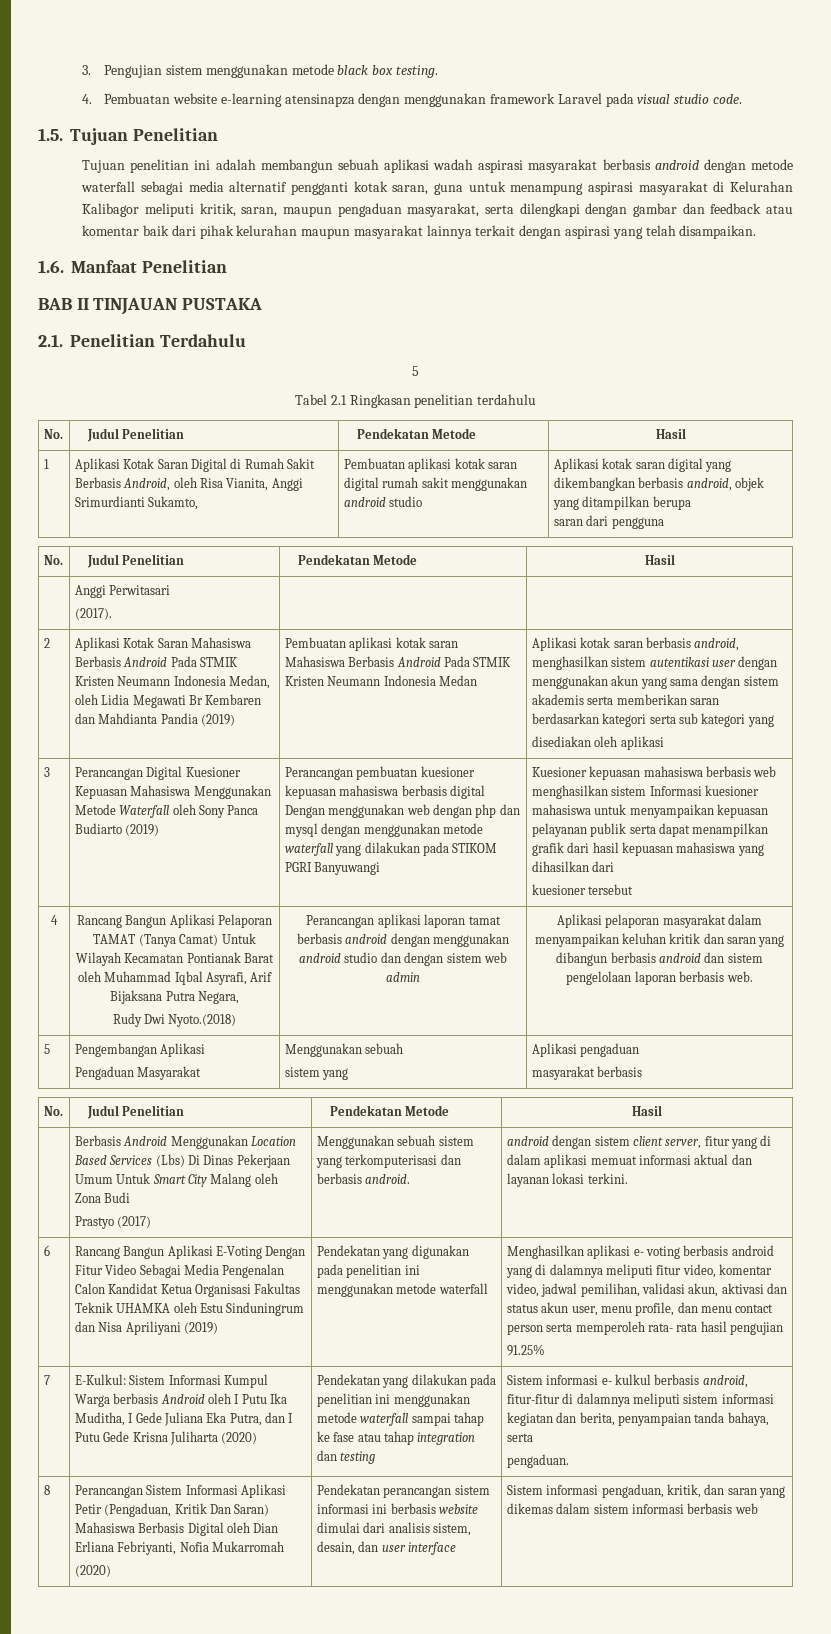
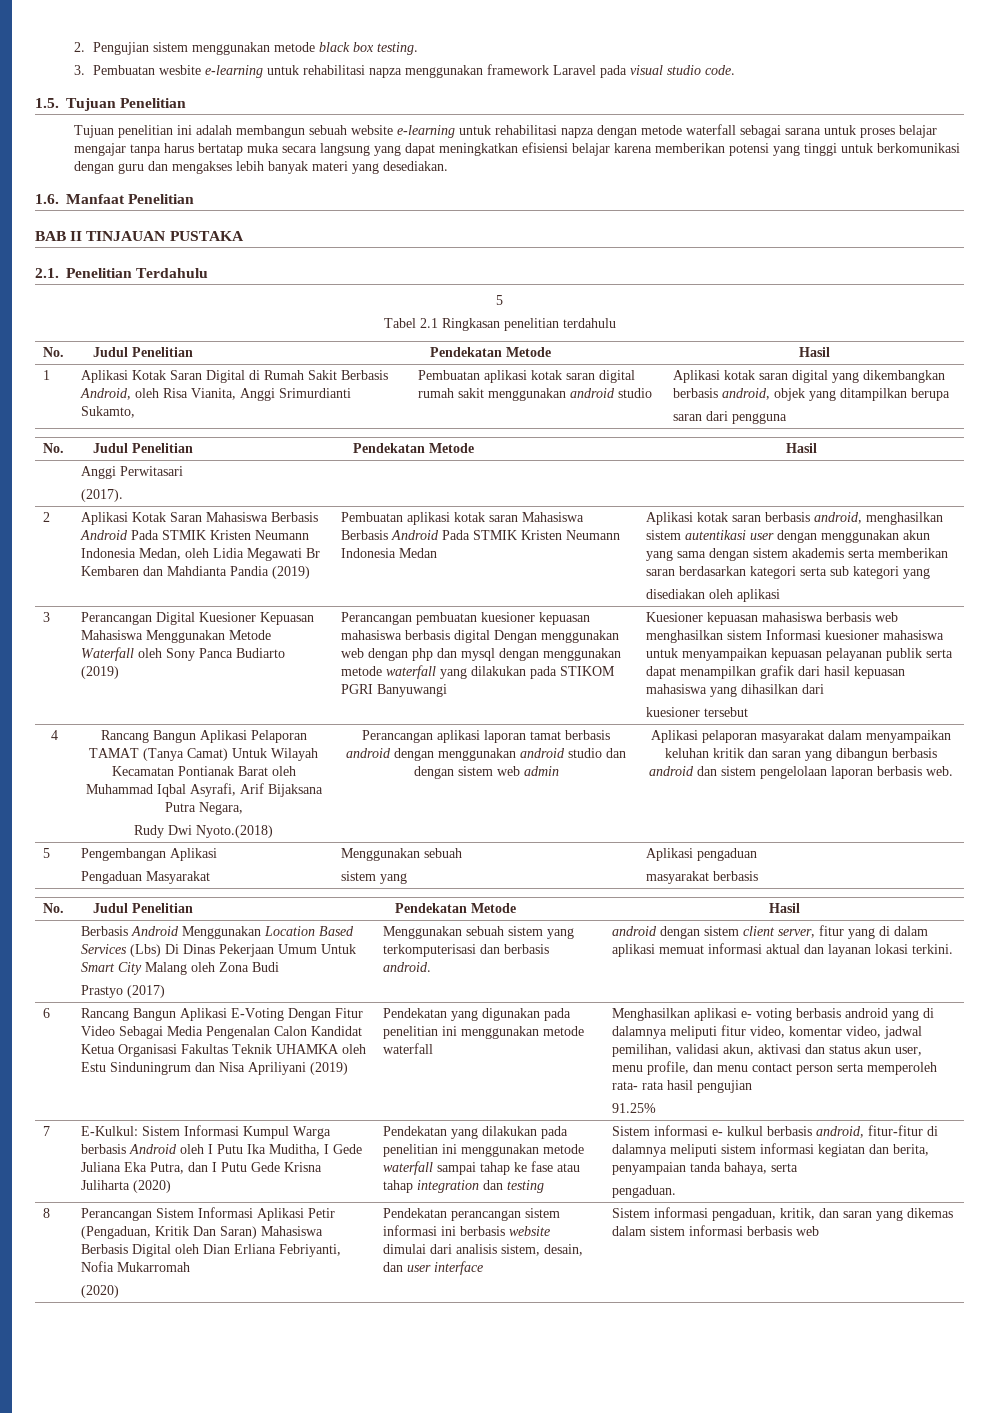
- 3. Pengujian sistem menggunakan metode black box testing.
+ 2. Pengujian sistem menggunakan metode black box testing.
- 4. Pembuatan website e-learning atensinapza dengan menggunakan framework Laravel pada visual studio code.
+ 3. Pembuatan wesbite e-learning untuk rehabilitasi napza menggunakan framework Laravel pada visual studio code.
- Tujuan penelitian ini adalah membangun sebuah aplikasi wadah aspirasi masyarakat berbasis android dengan metode waterfall sebagai media alternatif pengganti kotak saran, guna untuk menampung aspirasi masyarakat di Kelurahan Kalibagor meliputi kritik, saran, maupun pengaduan masyarakat, serta dilengkapi dengan gambar dan feedback atau komentar baik dari pihak kelurahan maupun masyarakat lainnya terkait dengan aspirasi yang telah disampaikan.
+ Tujuan penelitian ini adalah membangun sebuah website e-learning untuk rehabilitasi napza dengan metode waterfall sebagai sarana untuk proses belajar mengajar tanpa harus bertatap muka secara langsung yang dapat meningkatkan efisiensi belajar karena memberikan potensi yang tinggi untuk berkomunikasi dengan guru dan mengakses lebih banyak materi yang desediakan.

